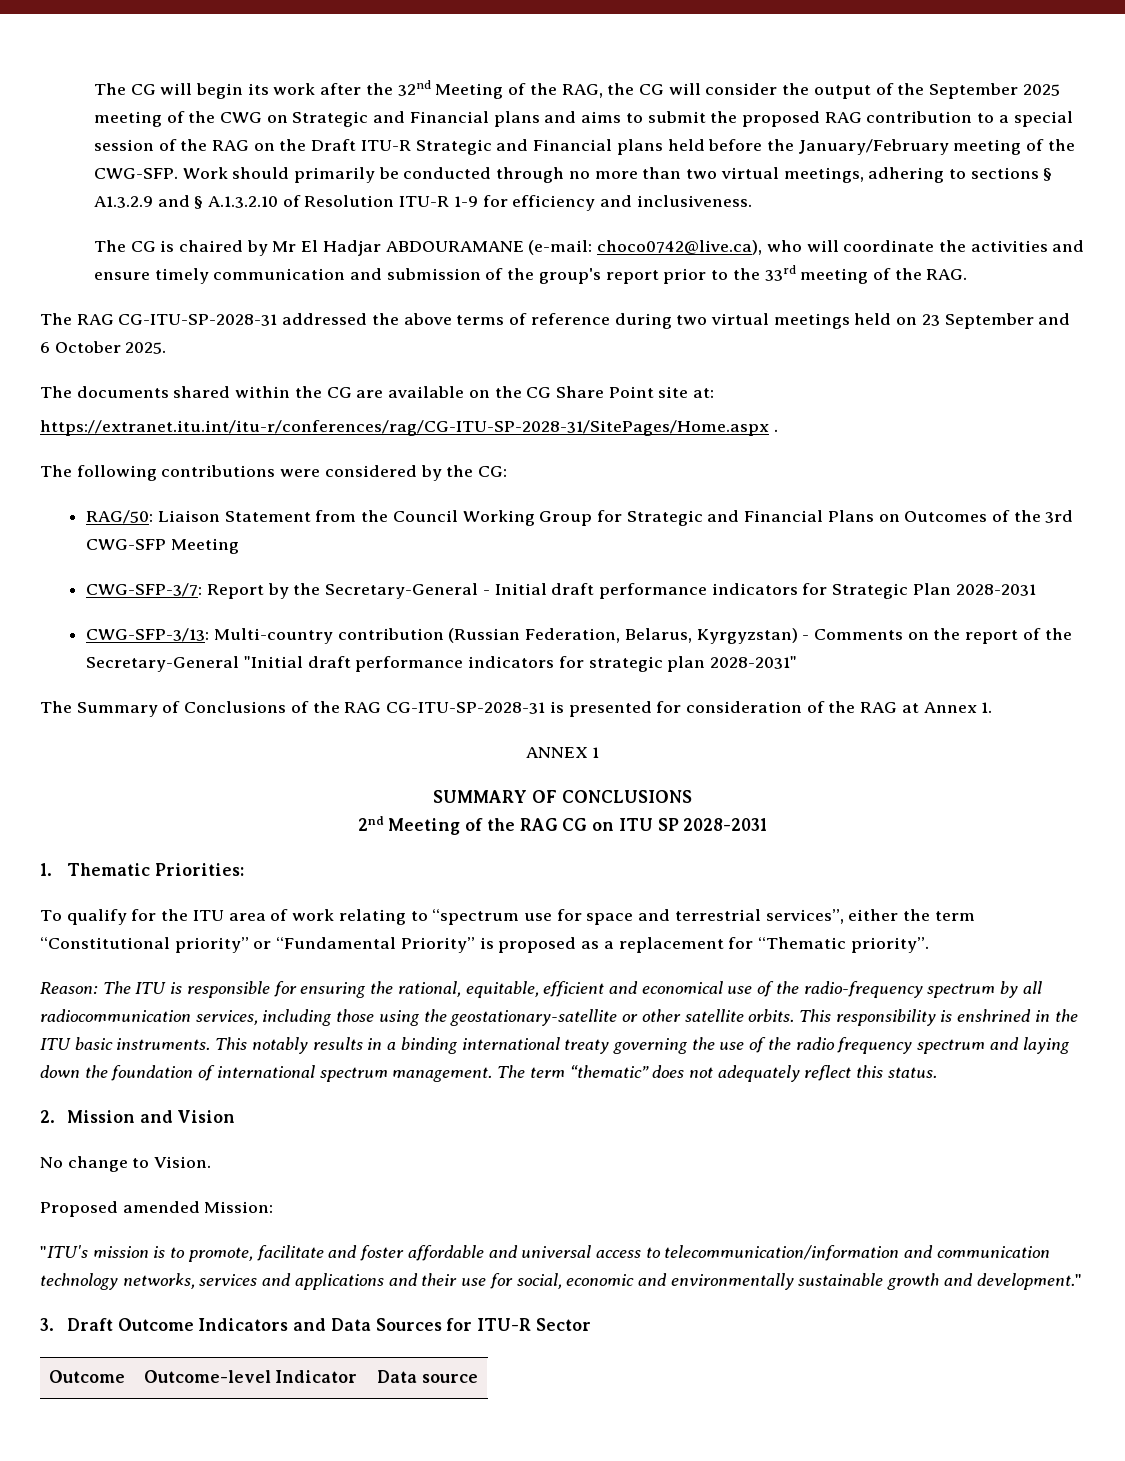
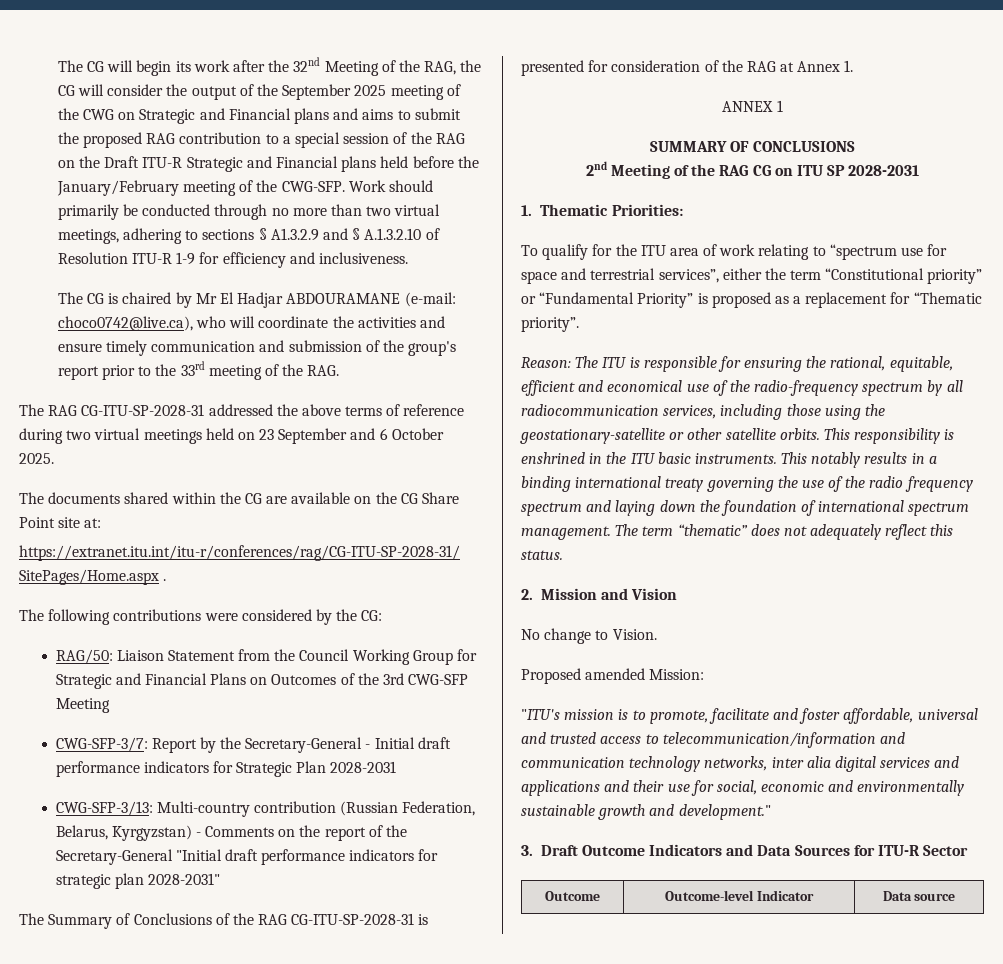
- "ITU's mission is to promote, facilitate and foster affordable and universal access to telecommunication/information and communication technology networks, services and applications and their use for social, economic and environmentally sustainable growth and development."
+ "ITU's mission is to promote, facilitate and foster affordable, universal and trusted access to telecommunication/information and communication technology networks, inter alia digital services and applications and their use for social, economic and environmentally sustainable growth and development."

